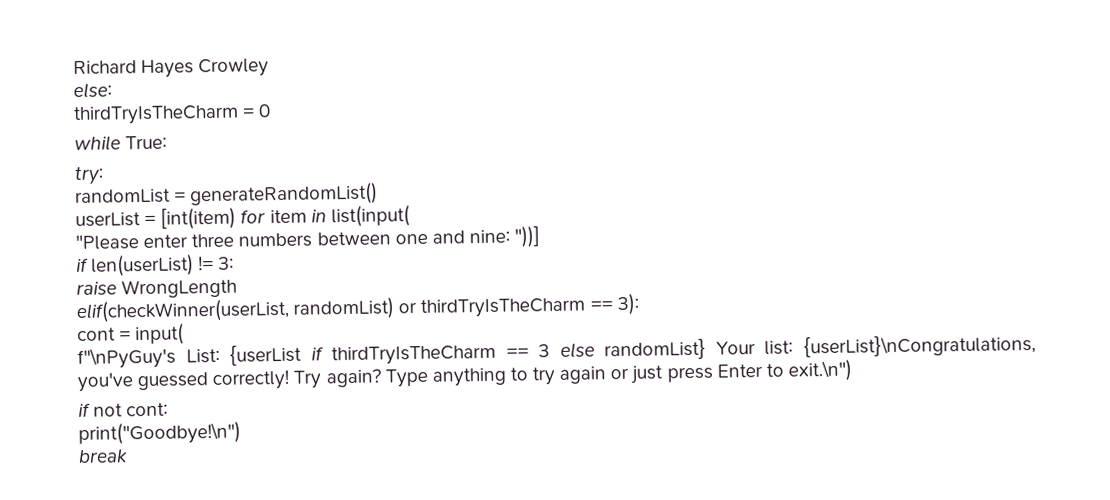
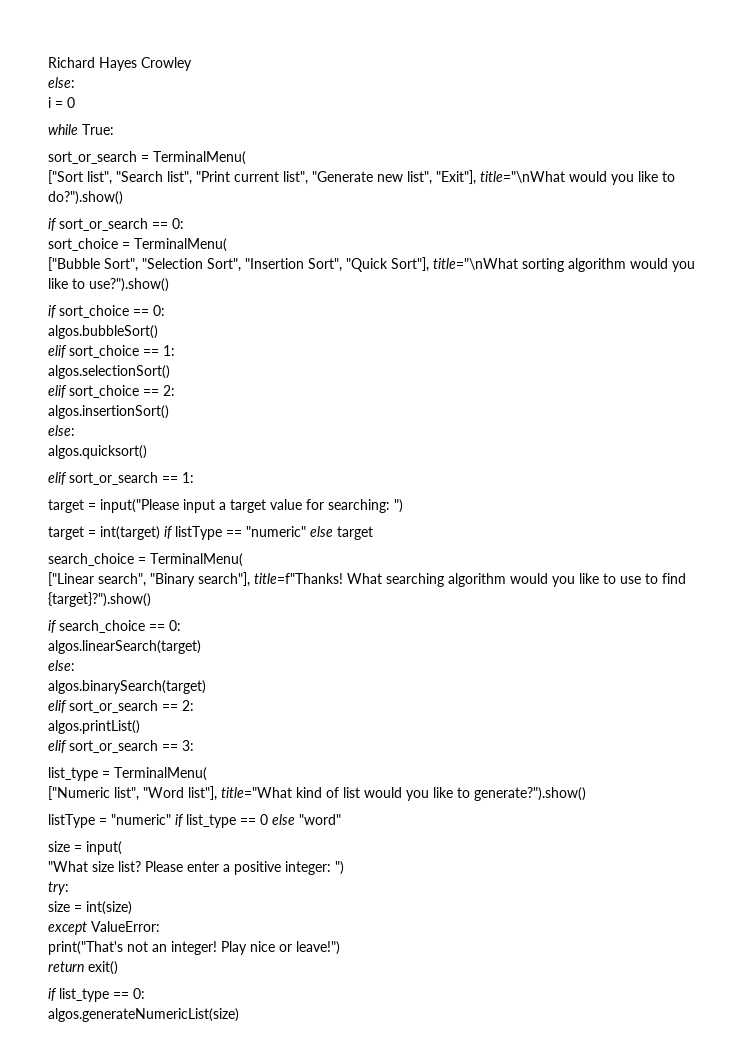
- thirdTryIsTheCharm = 0
+ i = 0
+ sort_or_search = TerminalMenu(
+ ["Sort list", "Search list", "Print current list", "Generate new list", "Exit"], title="\nWhat would you like to do?").show()
+ if sort_or_search == 0:
+ sort_choice = TerminalMenu(
+ ["Bubble Sort", "Selection Sort", "Insertion Sort", "Quick Sort"], title="\nWhat sorting algorithm would you like to use?").show()
+ if sort_choice == 0:
+ algos.bubbleSort()
+ elif sort_choice == 1:
+ algos.selectionSort()
+ elif sort_choice == 2:
+ algos.insertionSort()
+ else:
+ algos.quicksort()
+ elif sort_or_search == 1:
+ target = input("Please input a target value for searching: ")
+ target = int(target) if listType == "numeric" else target
+ search_choice = TerminalMenu(
+ ["Linear search", "Binary search"], title=f"Thanks! What searching algorithm would you like to use to find {target}?").show()
+ if search_choice == 0:
+ algos.linearSearch(target)
+ else:
+ algos.binarySearch(target)
+ elif sort_or_search == 2:
+ algos.printList()
+ elif sort_or_search == 3:
+ list_type = TerminalMenu(
+ ["Numeric list", "Word list"], title="What kind of list would you like to generate?").show()
+ listType = "numeric" if list_type == 0 else "word"
+ size = input(
+ "What size list? Please enter a positive integer: ")
  try:
- randomList = generateRandomList()
- userList = [int(item) for item in list(input(
- "Please enter three numbers between one and nine: "))]
- if len(userList) != 3:
- raise WrongLength
- elif(checkWinner(userList, randomList) or thirdTryIsTheCharm == 3):
- cont = input(
- f"\nPyGuy's List: {userList if thirdTryIsTheCharm == 3 else randomList} Your list: {userList}\nCongratulations, you've guessed correctly! Try again? Type anything to try again or just press Enter to exit.\n")
- if not cont:
- print("Goodbye!\n")
- break
+ size = int(size)
+ except ValueError:
+ print("That's not an integer! Play nice or leave!")
+ return exit()
+ if list_type == 0:
+ algos.generateNumericList(size)

